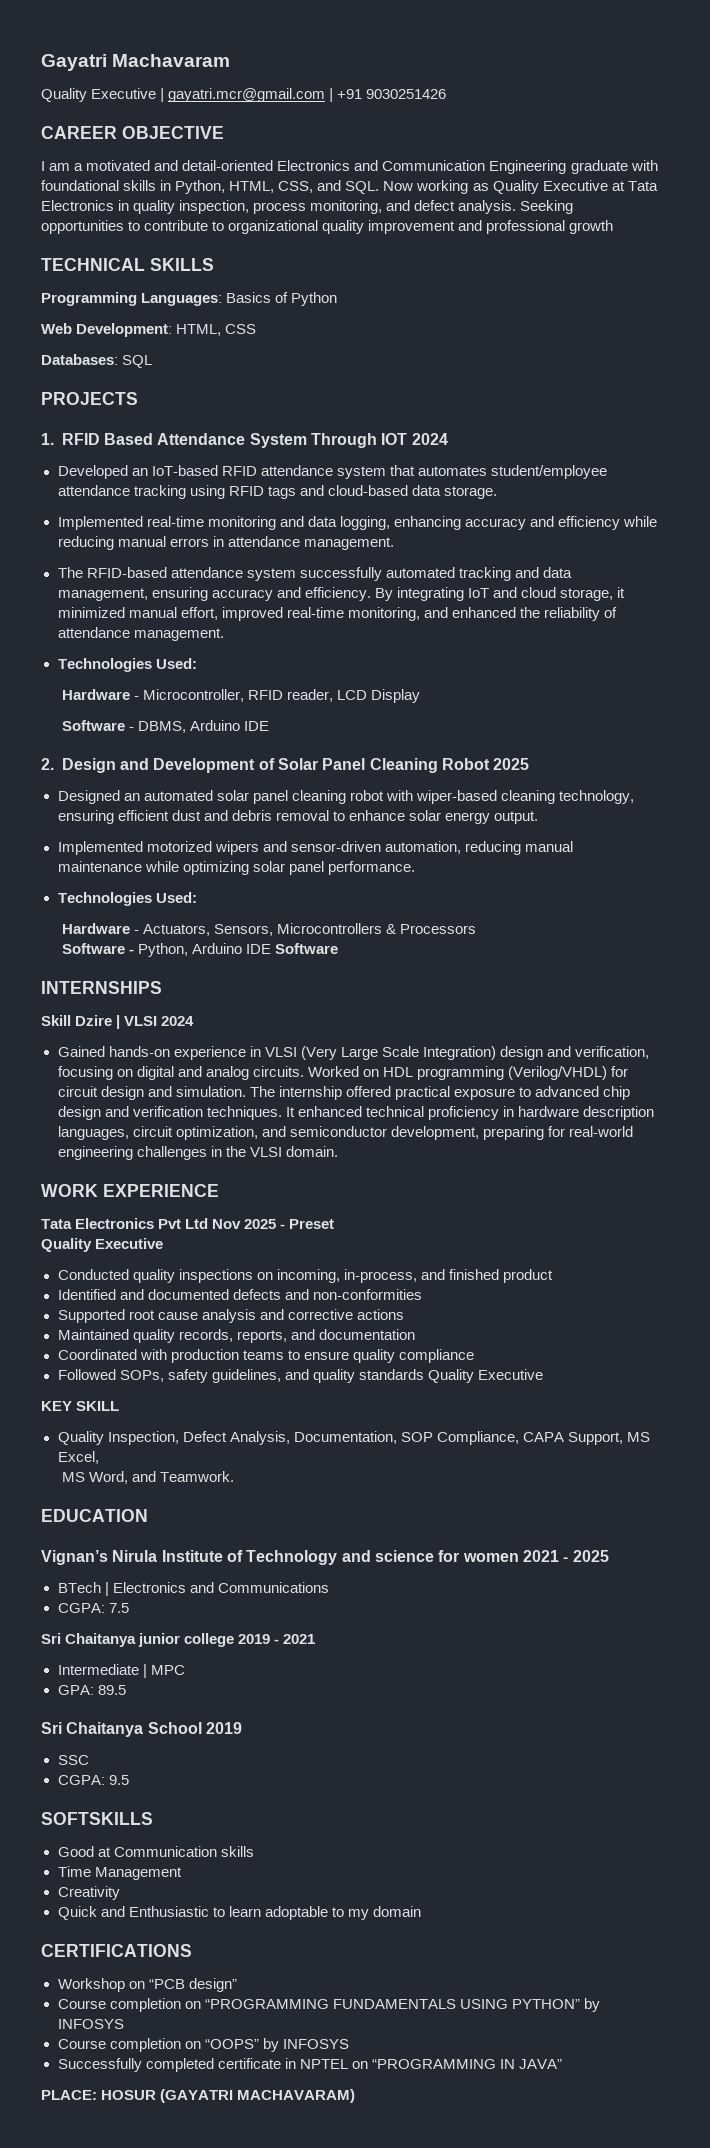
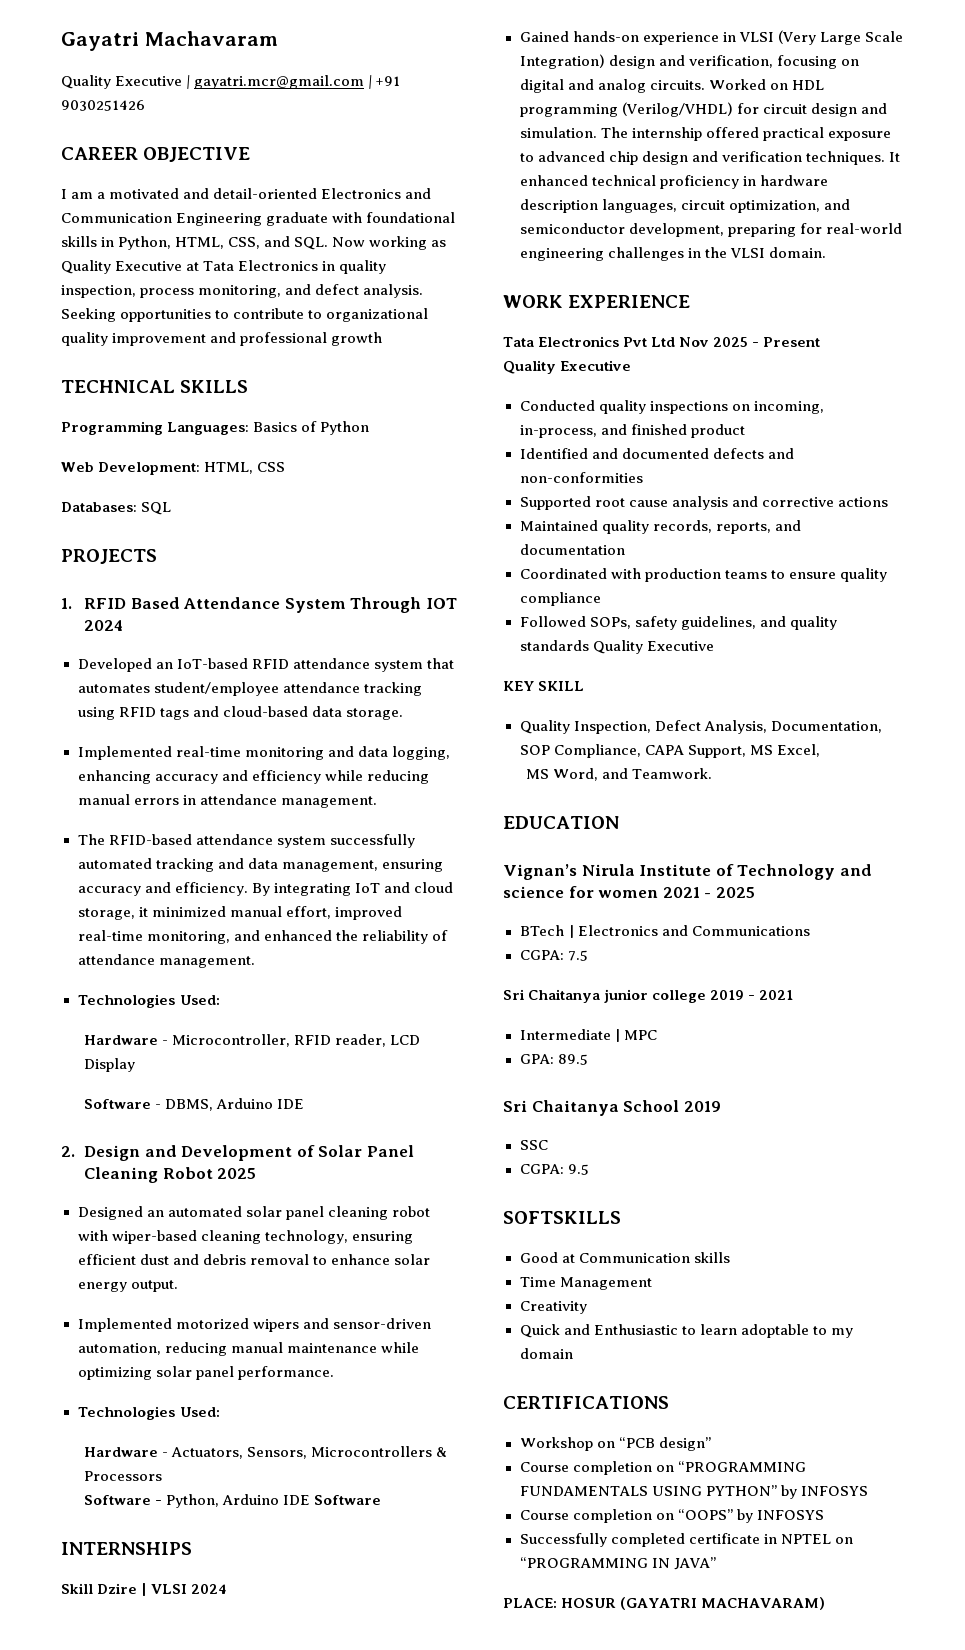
- Tata Electronics Pvt Ltd Nov 2025 - Preset
+ Tata Electronics Pvt Ltd Nov 2025 - Present

